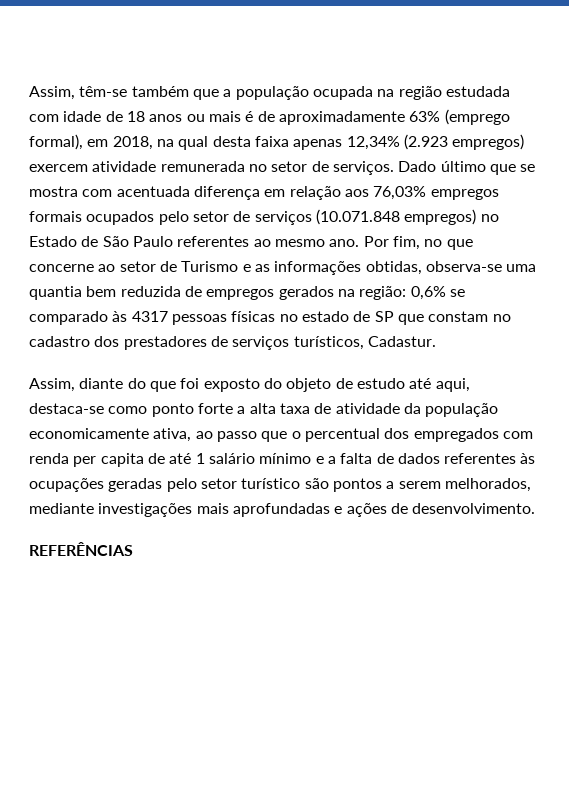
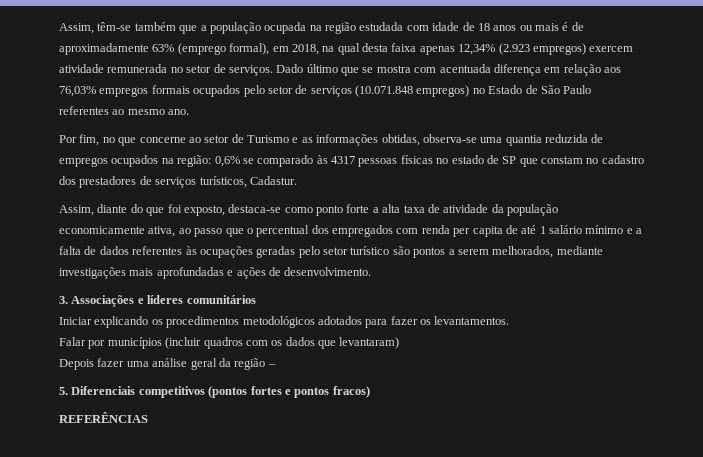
- Dado último que se mostra com acentuada diferença em relação aos 76,03% empregos formais ocupados pelo setor de serviços (10.071.848 empregos) no Estado de São Paulo referentes ao mesmo ano. Por fim, no que concerne ao setor de Turismo e as informações obtidas, observa-se uma quantia bem reduzida de empregos gerados na região:
+ Dado último que se mostra com acentuada diferença em relação aos 76,03% empregos formais ocupados pelo setor de serviços (10.071.848 empregos) no Estado de São Paulo referentes ao mesmo ano.
+ Por fim, no que concerne ao setor de Turismo e as informações obtidas, observa-se uma quantia reduzida de empregos ocupados na região:
- Assim, diante do que foi exposto do objeto de estudo até aqui, destaca-se como ponto forte a alta taxa de atividade da população economicamente ativa, ao passo que o percentual dos empregados com renda per capita de até 1 salário mínimo e a falta de dados referentes às ocupações geradas pelo setor turístico são pontos a serem melhorados, mediante investigações mais aprofundadas e ações de desenvolvimento.
+ Assim, diante do que foi exposto, destaca-se como ponto forte a alta taxa de atividade da população economicamente ativa, ao passo que o percentual dos empregados com renda per capita de até 1 salário mínimo e a falta de dados referentes às ocupações geradas pelo setor turístico são pontos a serem melhorados, mediante investigações mais aprofundadas e ações de desenvolvimento.
+ 3. Associações e líderes comunitários
+ Iniciar explicando os procedimentos metodológicos adotados para fazer os levantamentos.
+ Falar por municípios (incluir quadros com os dados que levantaram)
+ Depois fazer uma análise geral da região –
+ 5. Diferenciais competitivos (pontos fortes e pontos fracos)

